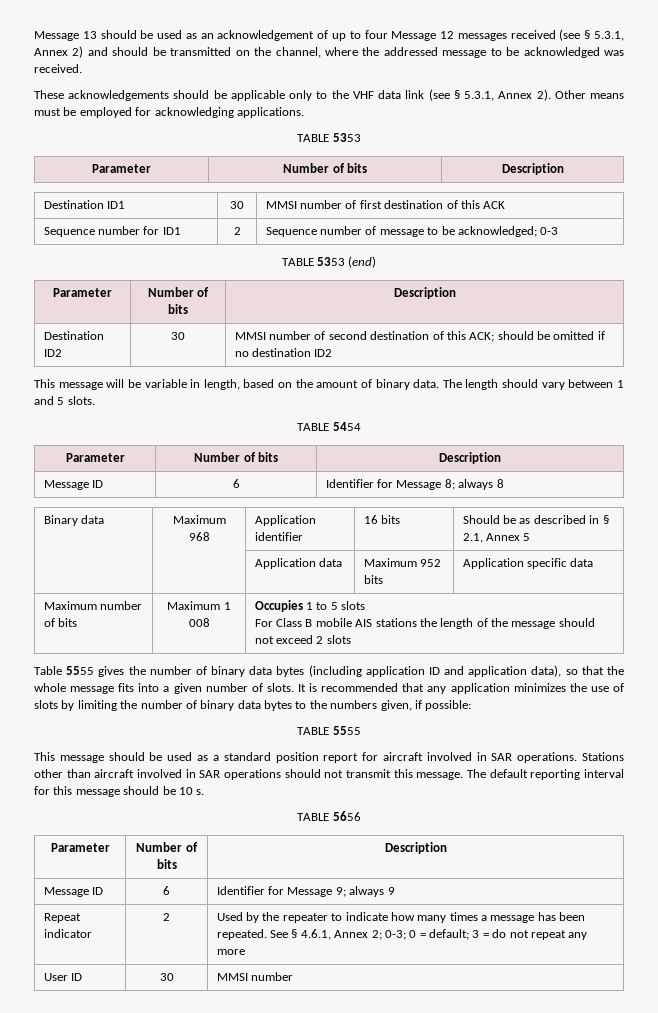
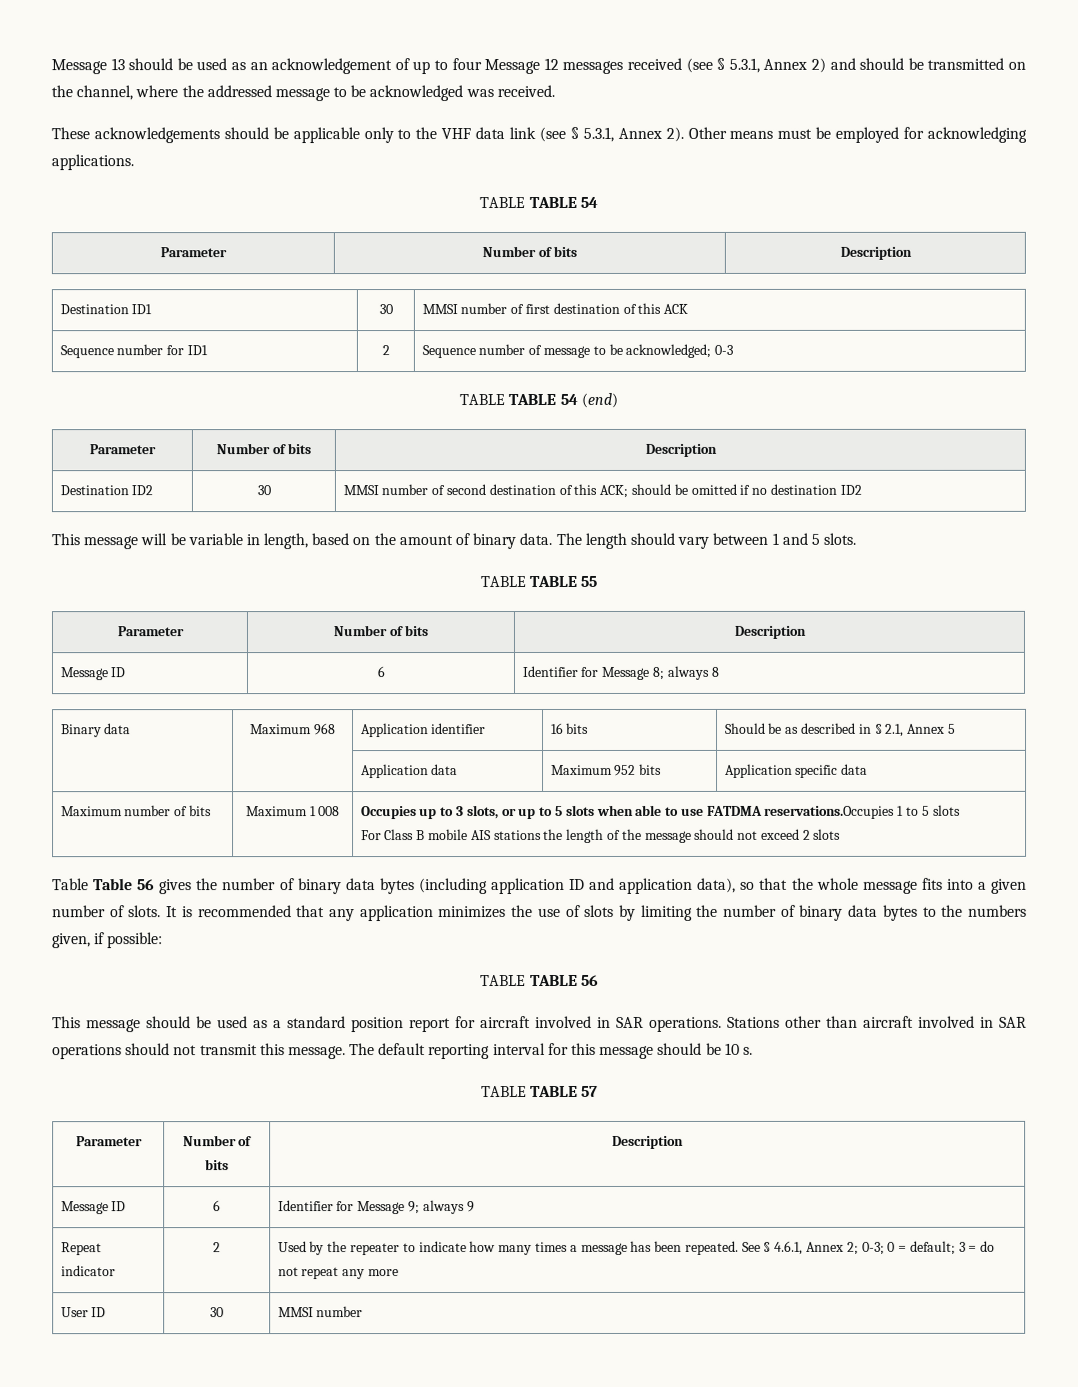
  Other means must be employed for acknowledging applications.
- TABLE 5353
+ TABLE TABLE 54
- TABLE 5353 (end)
+ TABLE TABLE 54 (end)
- TABLE 5454
+ TABLE TABLE 55
- Occupies 1 to 5 slots
+ Occupies up to 3 slots, or up to 5 slots when able to use FATDMA reservations.Occupies 1 to 5 slots
- Table 5555 gives the number of binary data bytes (including application ID and application data), so that the whole message fits into a given number of slots.
+ Table Table 56 gives the number of binary data bytes (including application ID and application data), so that the whole message fits into a given number of slots.
- TABLE 5555
+ TABLE TABLE 56
- TABLE 5656
+ TABLE TABLE 57

